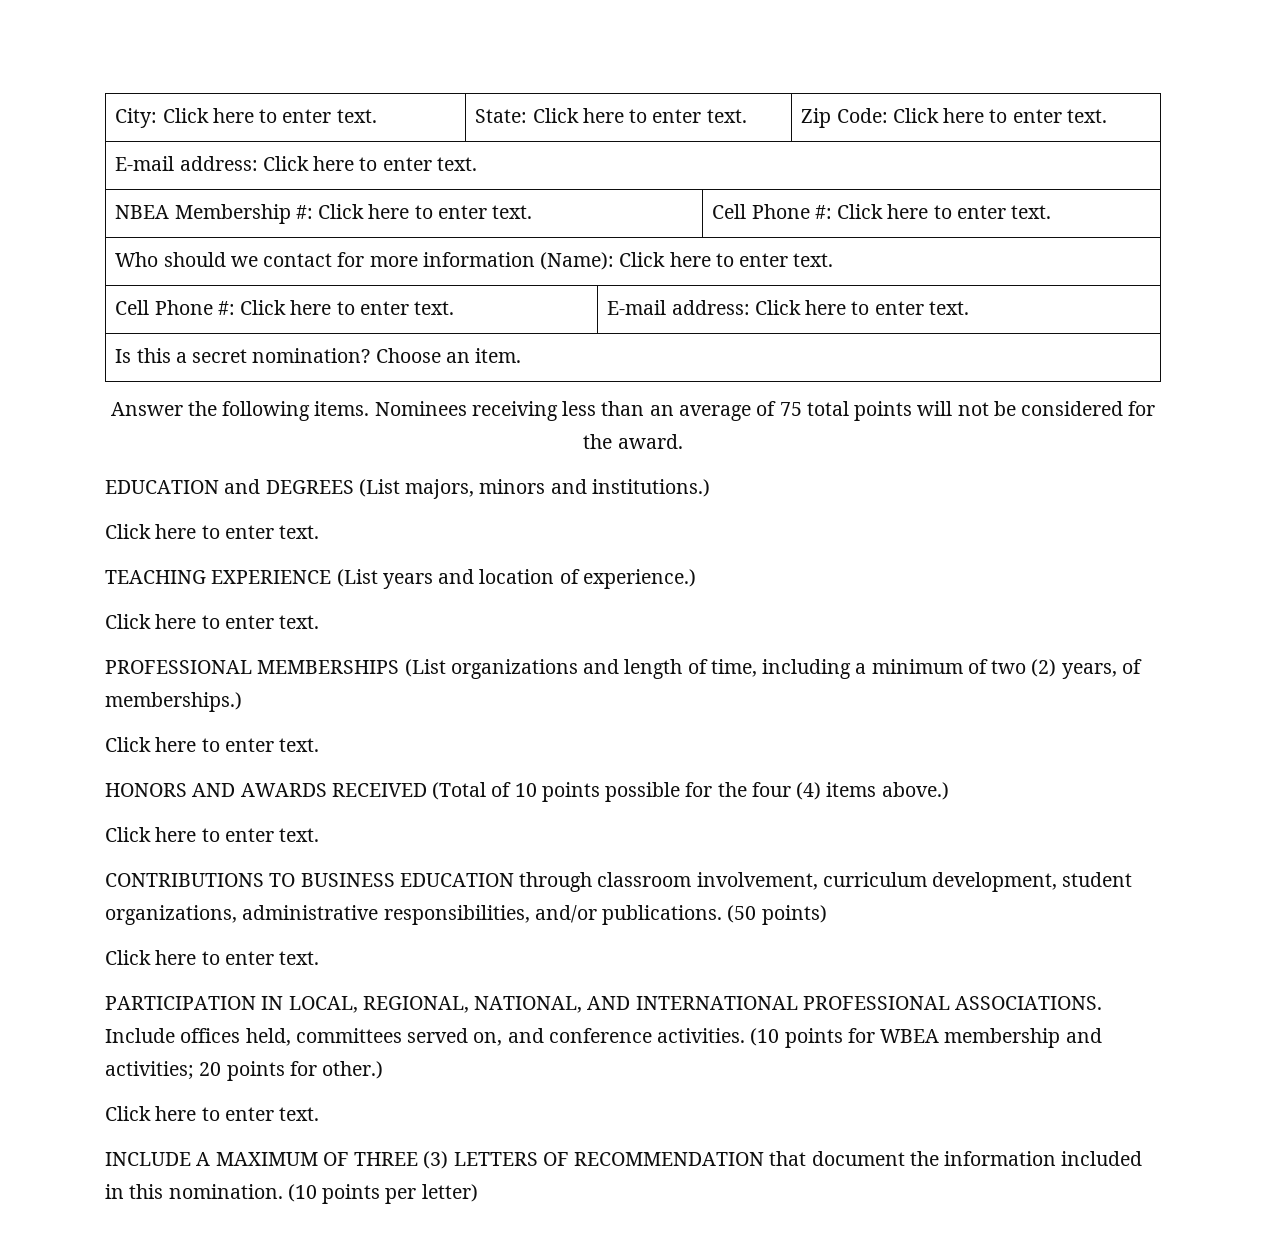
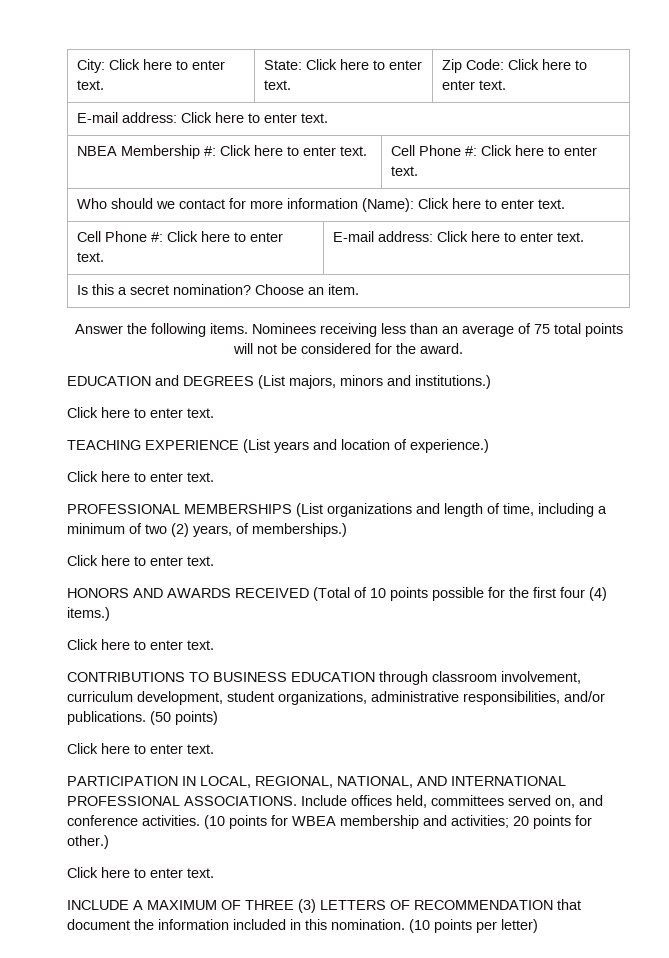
- HONORS AND AWARDS RECEIVED (Total of 10 points possible for the four (4) items above.)
+ HONORS AND AWARDS RECEIVED (Total of 10 points possible for the first four (4) items.)

